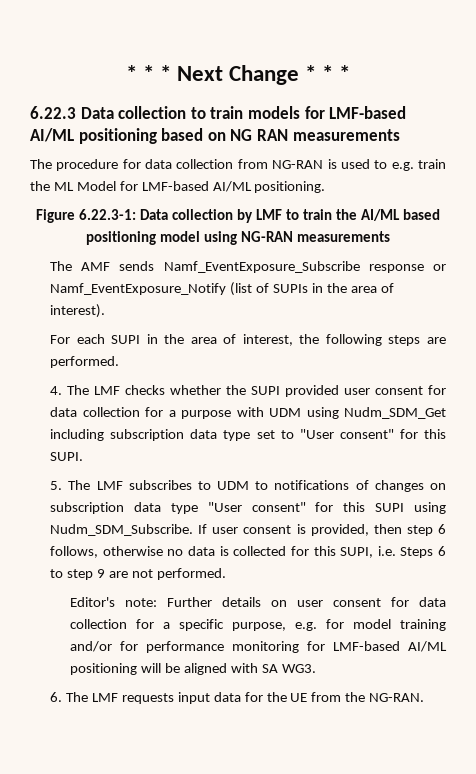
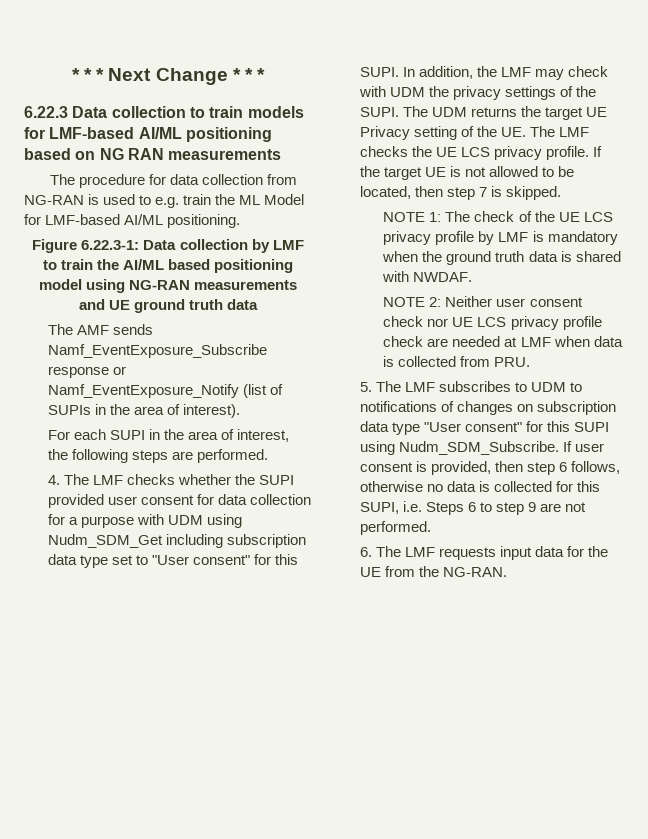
- Figure 6.22.3-1: Data collection by LMF to train the AI/ML based positioning model using NG-RAN measurements
+ Figure 6.22.3-1: Data collection by LMF to train the AI/ML based positioning model using NG-RAN measurements and UE ground truth data
+ In addition, the LMF may check with UDM the privacy settings of the SUPI. The UDM returns the target UE Privacy setting of the UE. The LMF checks the UE LCS privacy profile. If the target UE is not allowed to be located, then step 7 is skipped.
+ NOTE 1: The check of the UE LCS privacy profile by LMF is mandatory when the ground truth data is shared with NWDAF.
+ NOTE 2: Neither user consent check nor UE LCS privacy profile check are needed at LMF when data is collected from PRU.
- Editor's note: Further details on user consent for data collection for a specific purpose, e.g. for model training and/or for performance monitoring for LMF-based AI/ML positioning will be aligned with SA WG3.

